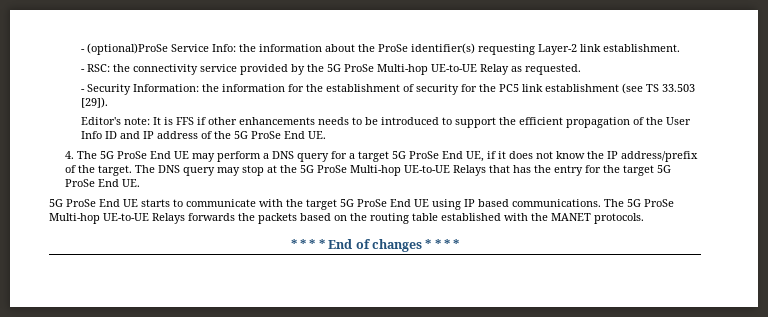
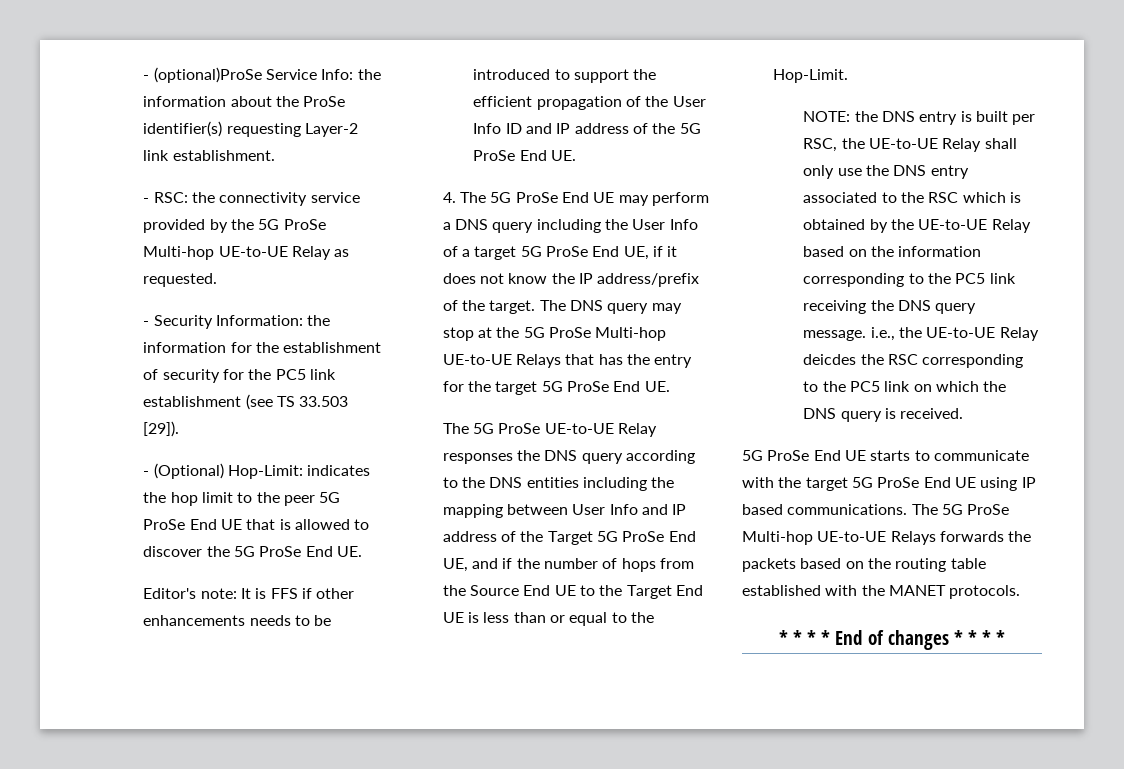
+ - (Optional) Hop-Limit: indicates the hop limit to the peer 5G ProSe End UE that is allowed to discover the 5G ProSe End UE.
- 4. The 5G ProSe End UE may perform a DNS query for a target 5G ProSe End UE, if it does not know the IP address/prefix of the target.
+ 4. The 5G ProSe End UE may perform a DNS query including the User Info of a target 5G ProSe End UE, if it does not know the IP address/prefix of the target.
+ The 5G ProSe UE-to-UE Relay responses the DNS query according to the DNS entities including the mapping between User Info and IP address of the Target 5G ProSe End UE, and if the number of hops from the Source End UE to the Target End UE is less than or equal to the Hop-Limit.
+ NOTE: the DNS entry is built per RSC, the UE-to-UE Relay shall only use the DNS entry associated to the RSC which is obtained by the UE-to-UE Relay based on the information corresponding to the PC5 link receiving the DNS query message. i.e., the UE-to-UE Relay deicdes the RSC corresponding to the PC5 link on which the DNS query is received.

